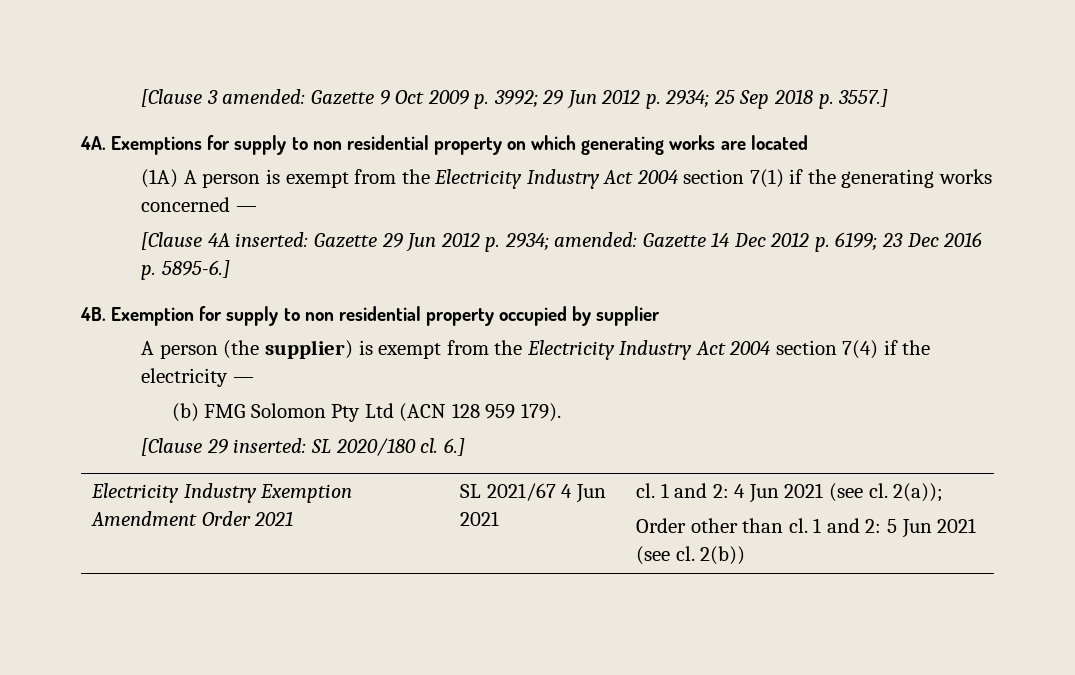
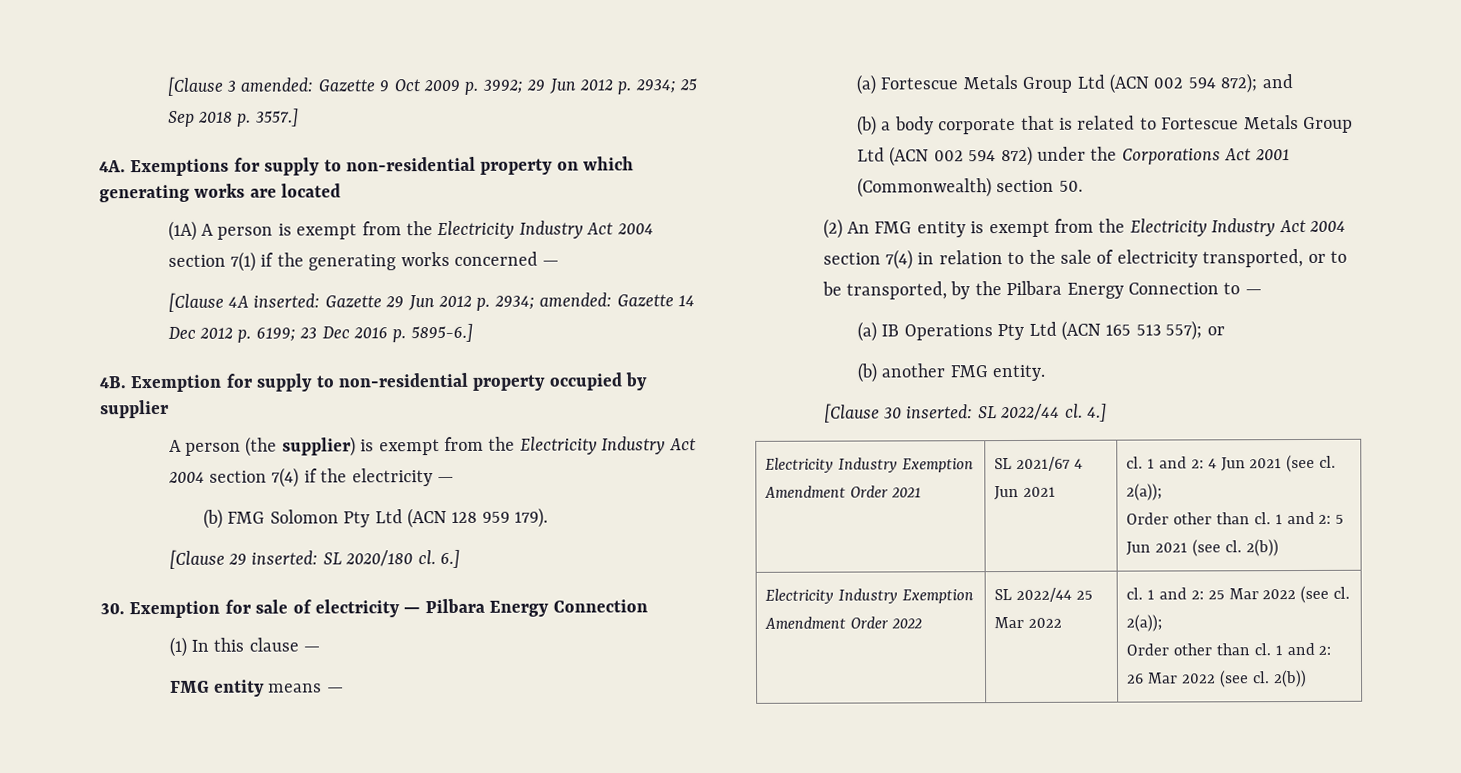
- Exemptions for supply to non residential property on which generating works are located
+ Exemptions for supply to non-residential property on which generating works are located
- Exemption for supply to non residential property occupied by supplier
+ Exemption for supply to non-residential property occupied by supplier
+ 30. Exemption for sale of electricity — Pilbara Energy Connection
+ (1) In this clause —
+ FMG entity means —
+ (a) Fortescue Metals Group Ltd (ACN 002 594 872); and
+ (b) a body corporate that is related to Fortescue Metals Group Ltd (ACN 002 594 872) under the Corporations Act 2001 (Commonwealth) section 50.
+ (2) An FMG entity is exempt from the Electricity Industry Act 2004 section 7(4) in relation to the sale of electricity transported, or to be transported, by the Pilbara Energy Connection to —
+ (a) IB Operations Pty Ltd (ACN 165 513 557); or
+ (b) another FMG entity.
+ [Clause 30 inserted: SL 2022/44 cl. 4.]
+ Electricity Industry Exemption Amendment Order 2022 | SL 2022/44 25 Mar 2022 | cl. 1 and 2: 25 Mar 2022 (see cl. 2(a));
+ Order other than cl. 1 and 2: 26 Mar 2022 (see cl. 2(b))

